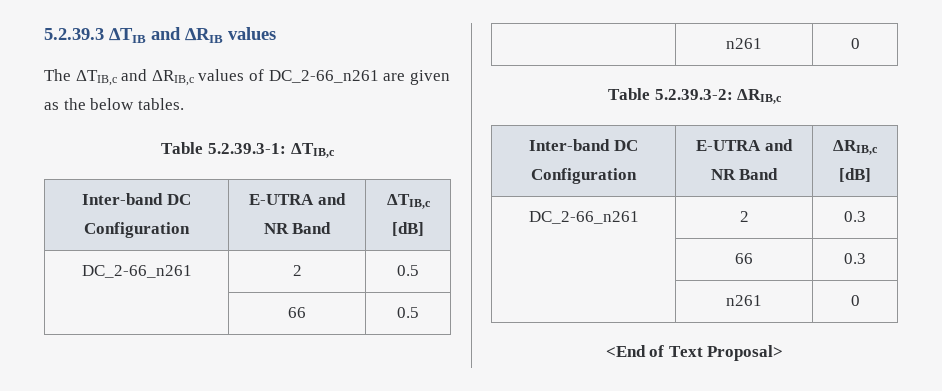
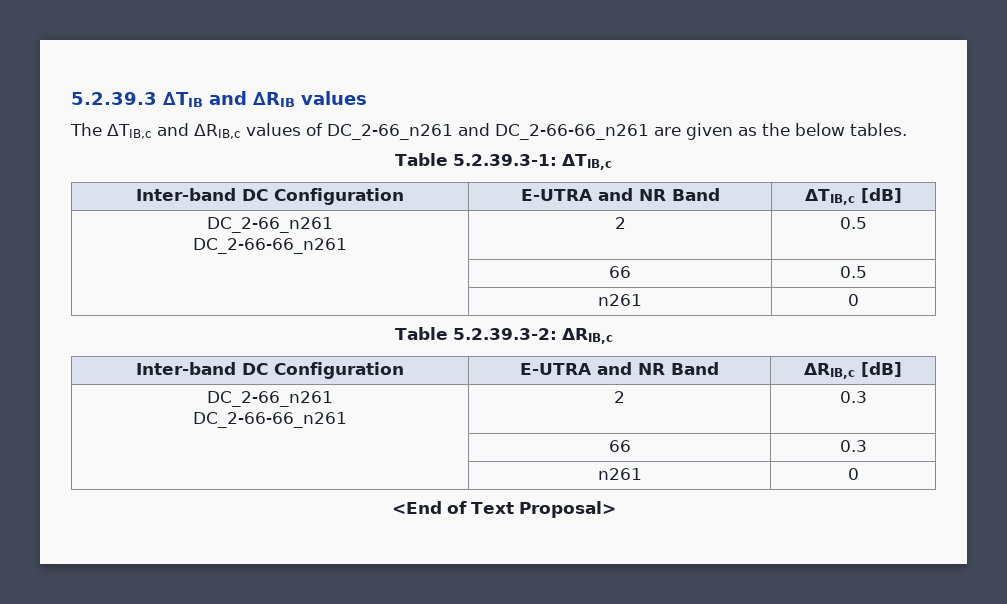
- The ΔTIB,c and ΔRIB,c values of DC_2-66_n261 are given as the below tables.
+ The ΔTIB,c and ΔRIB,c values of DC_2-66_n261 and DC_2-66-66_n261 are given as the below tables.
  Inter-band DC Configuration | E-UTRA and NR Band | ΔTIB,c [dB]
- DC_2-66_n261 | 2 | 0.5
+ DC_2-66_n261
+ DC_2-66-66_n261 | 2 | 0.5
  Inter-band DC Configuration | E-UTRA and NR Band | ΔRIB,c [dB]
- DC_2-66_n261 | 2 | 0.3
+ DC_2-66_n261
+ DC_2-66-66_n261 | 2 | 0.3

